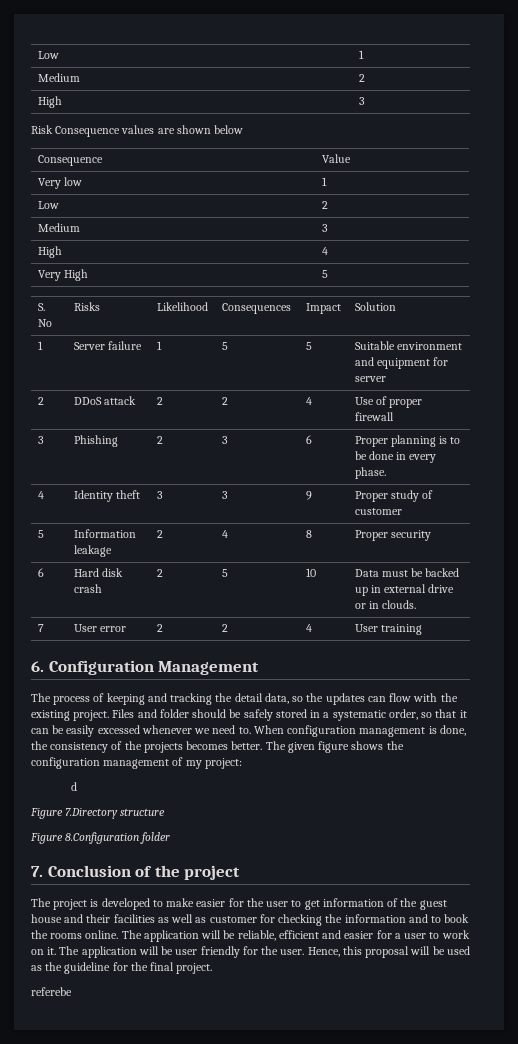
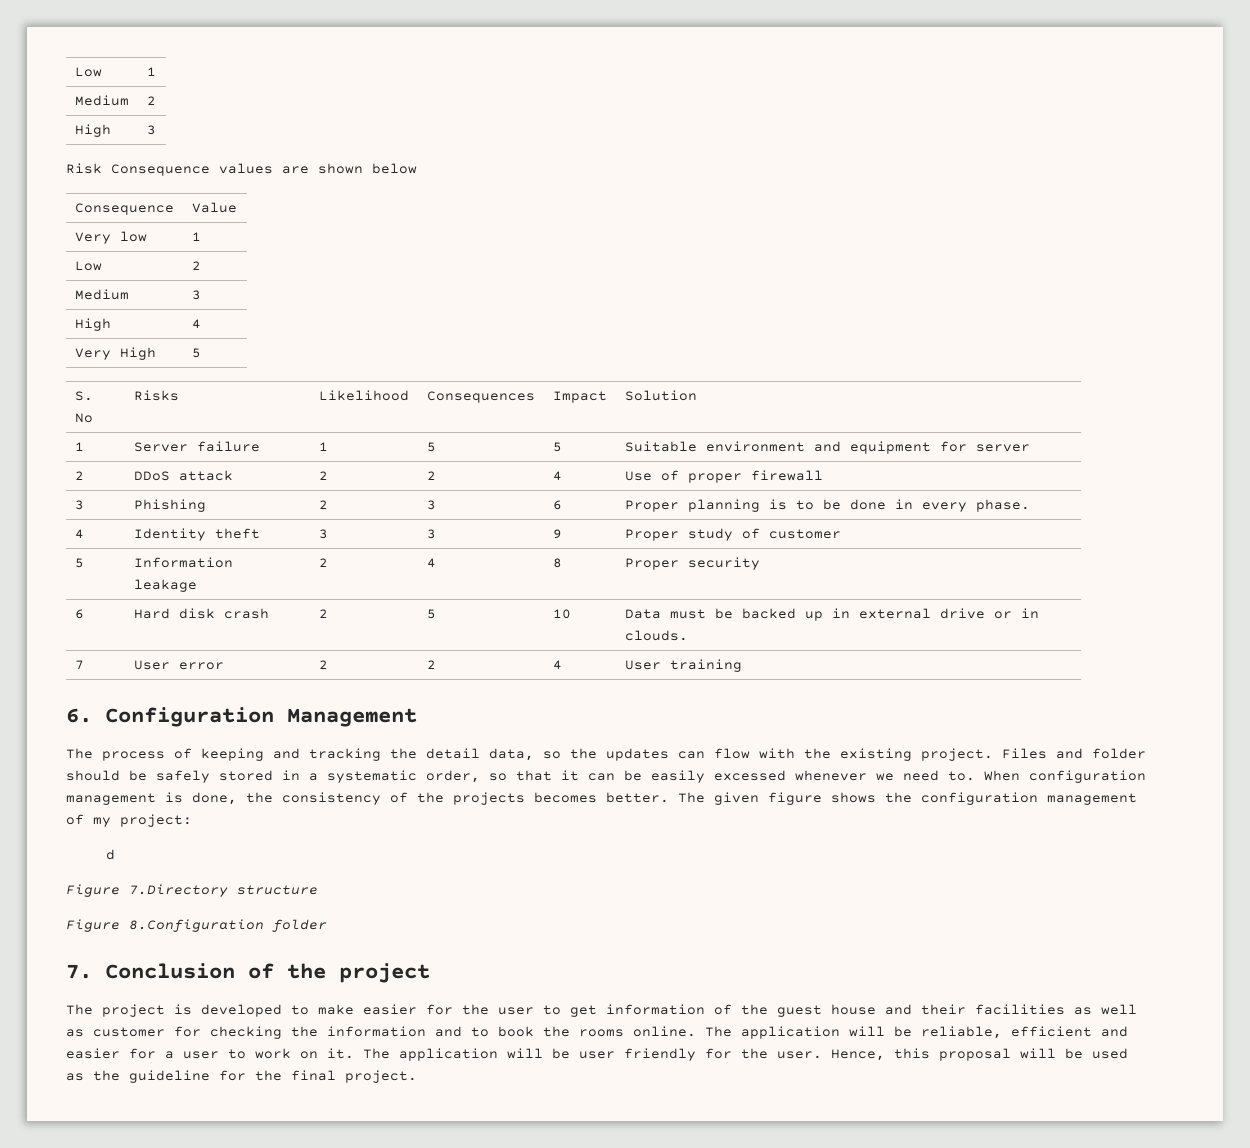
- referebe

